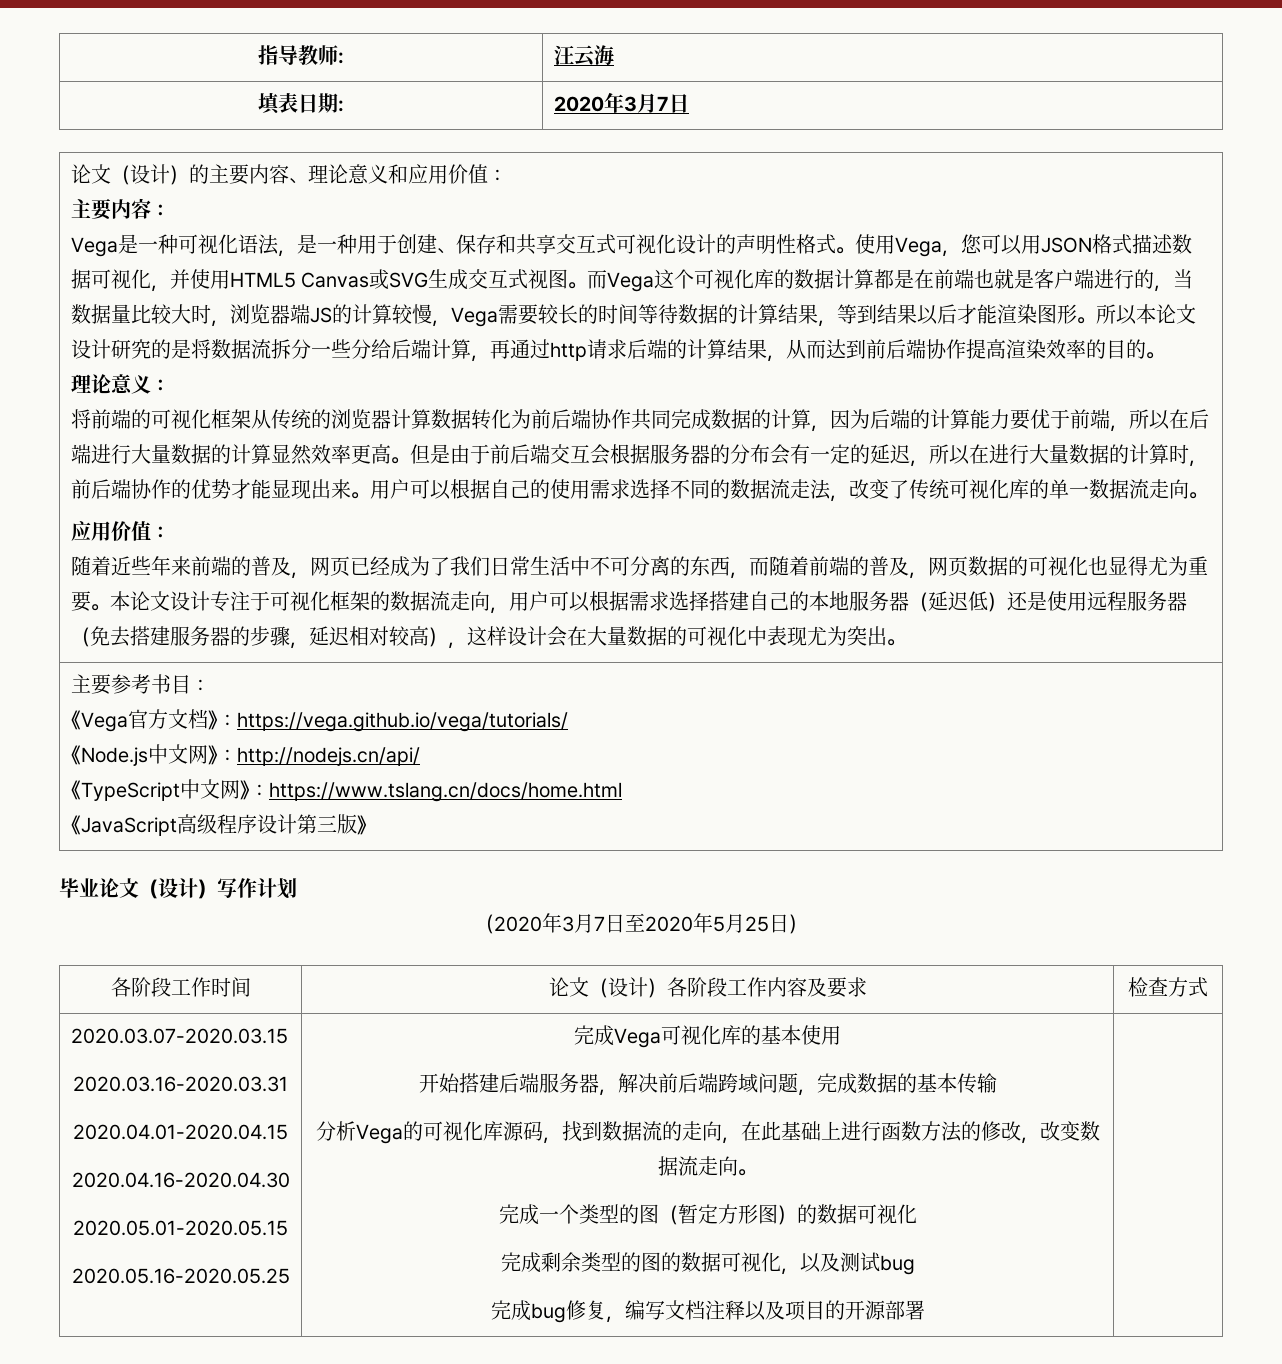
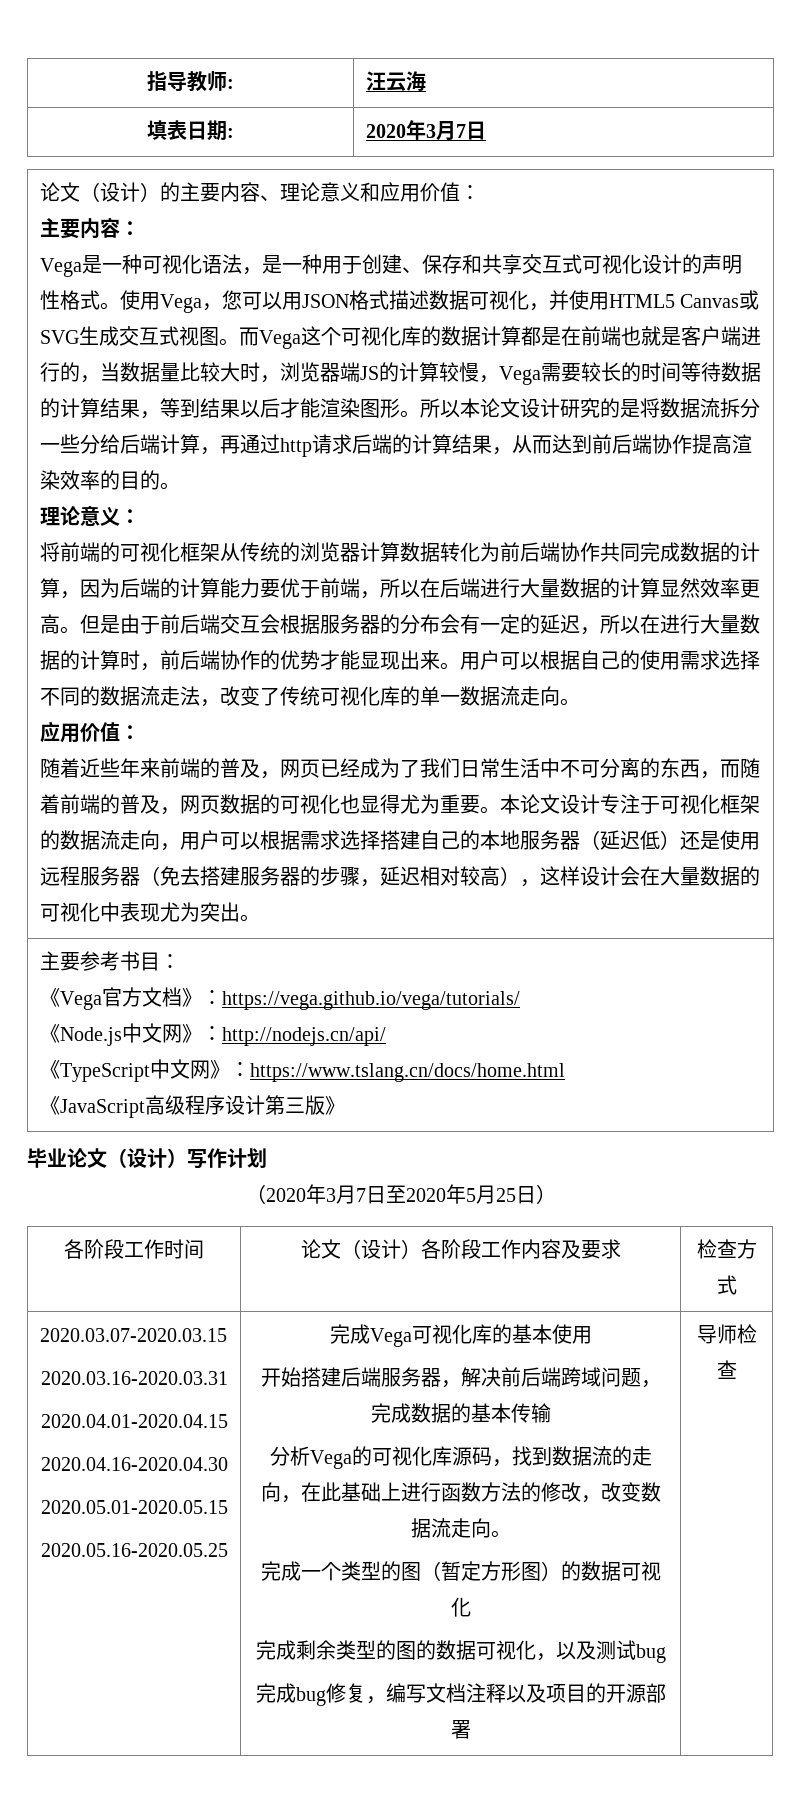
+ 导师检查

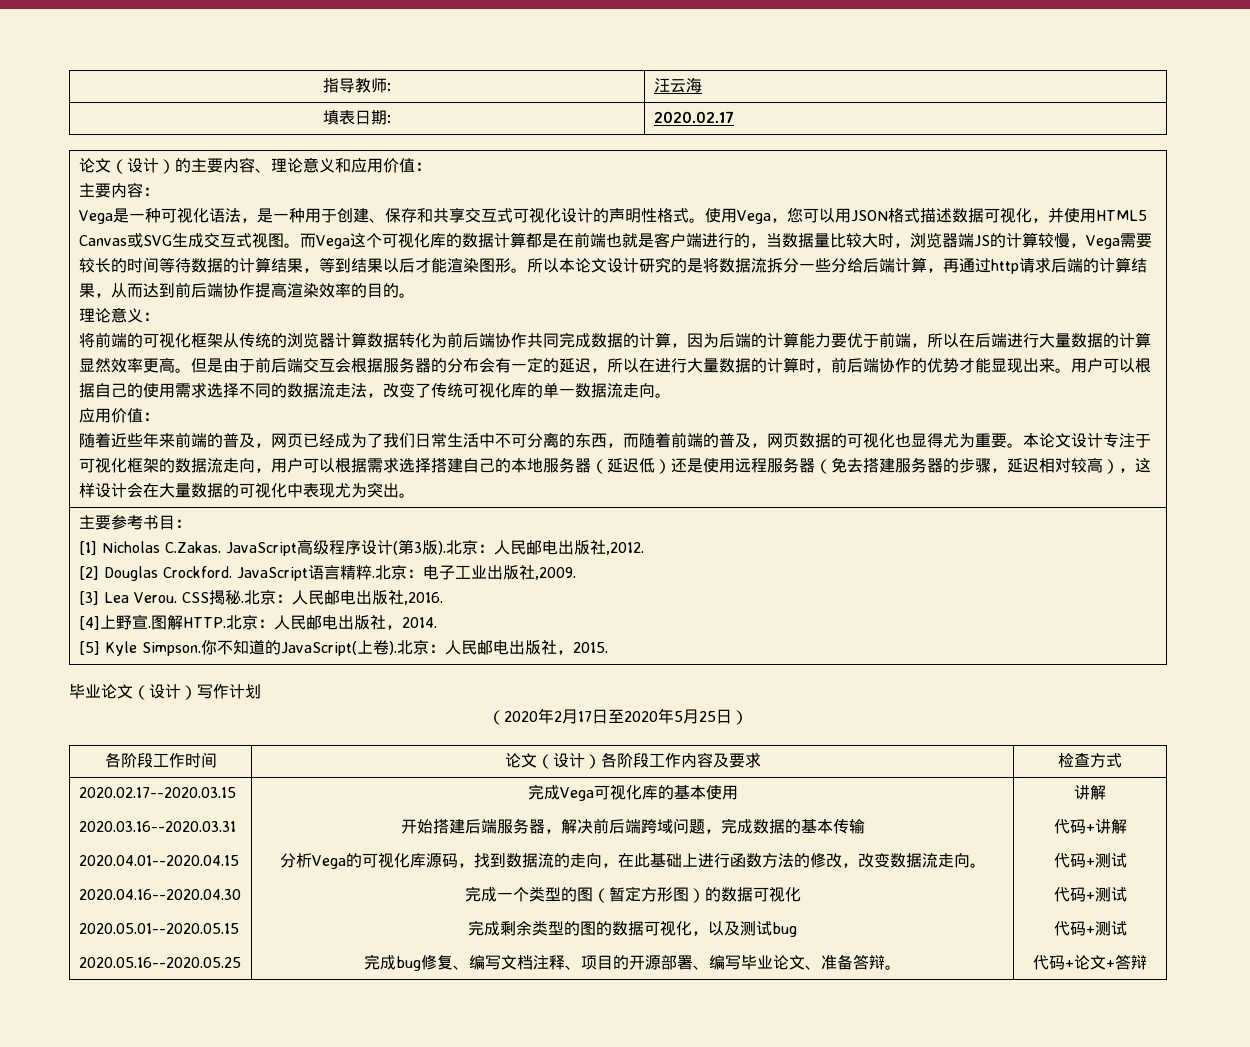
- 填表日期: | 2020年3月7日
+ 填表日期: | 2020.02.17
- 《Vega官方文档》：https://vega.github.io/vega/tutorials/
- 《Node.js中文网》：http://nodejs.cn/api/
- 《TypeScript中文网》：https://www.tslang.cn/docs/home.html
- 《JavaScript高级程序设计第三版》
+ [1] Nicholas C.Zakas. JavaScript高级程序设计(第3版).北京：人民邮电出版社,2012.
+ [2] Douglas Crockford. JavaScript语言精粹.北京：电子工业出版社,2009.
+ [3] Lea Verou. CSS揭秘.北京：人民邮电出版社,2016.
+ [4]上野宣.图解HTTP.北京：人民邮电出版社，2014.
+ [5] Kyle Simpson.你不知道的JavaScript(上卷).北京：人民邮电出版社，2015.
- （2020年3月7日至2020年5月25日）
+ （2020年2月17日至2020年5月25日）
- 2020.03.07-2020.03.15
- 2020.03.16-2020.03.31
- 2020.04.01-2020.04.15
- 2020.04.16-2020.04.30
- 2020.05.01-2020.05.15
- 2020.05.16-2020.05.25
+ 2020.02.17--2020.03.15
+ 2020.03.16--2020.03.31
+ 2020.04.01--2020.04.15
+ 2020.04.16--2020.04.30
+ 2020.05.01--2020.05.15
+ 2020.05.16--2020.05.25
- 完成bug修复，编写文档注释以及项目的开源部署 | 导师检查
+ 完成bug修复、编写文档注释、项目的开源部署、编写毕业论文、准备答辩。 | 讲解
+ 代码+讲解
+ 代码+测试
+ 代码+测试
+ 代码+测试
+ 代码+论文+答辩

